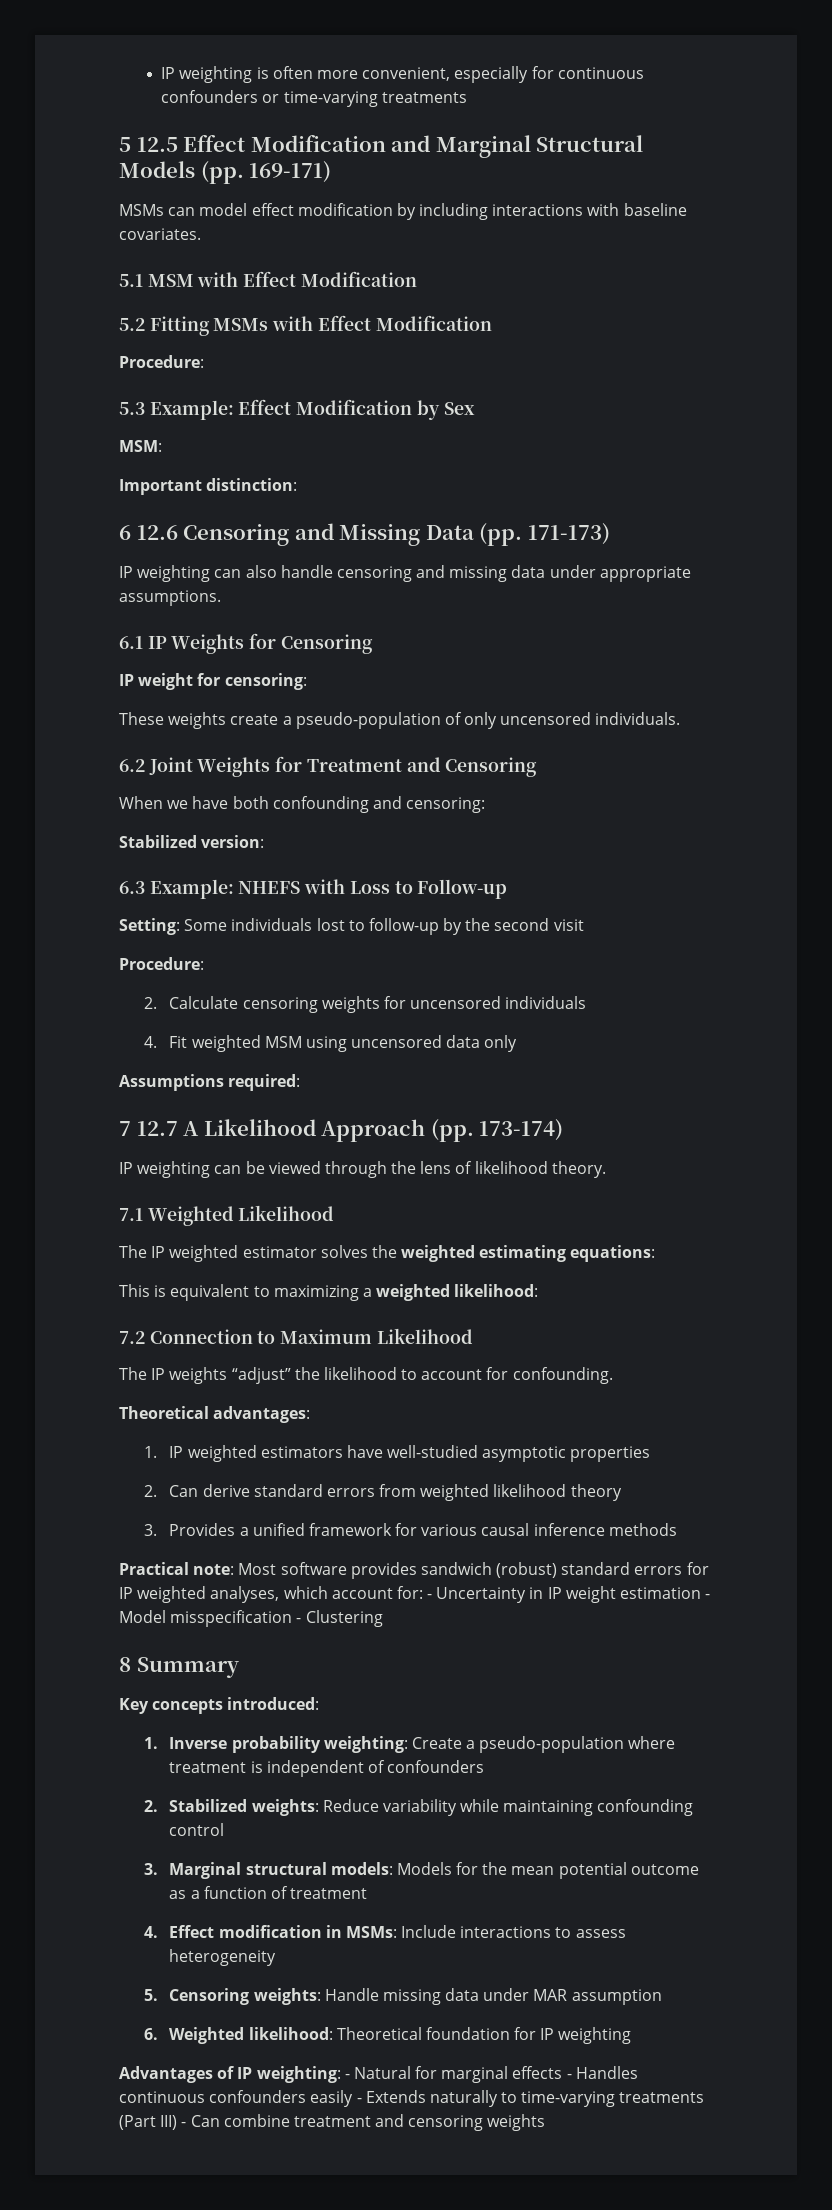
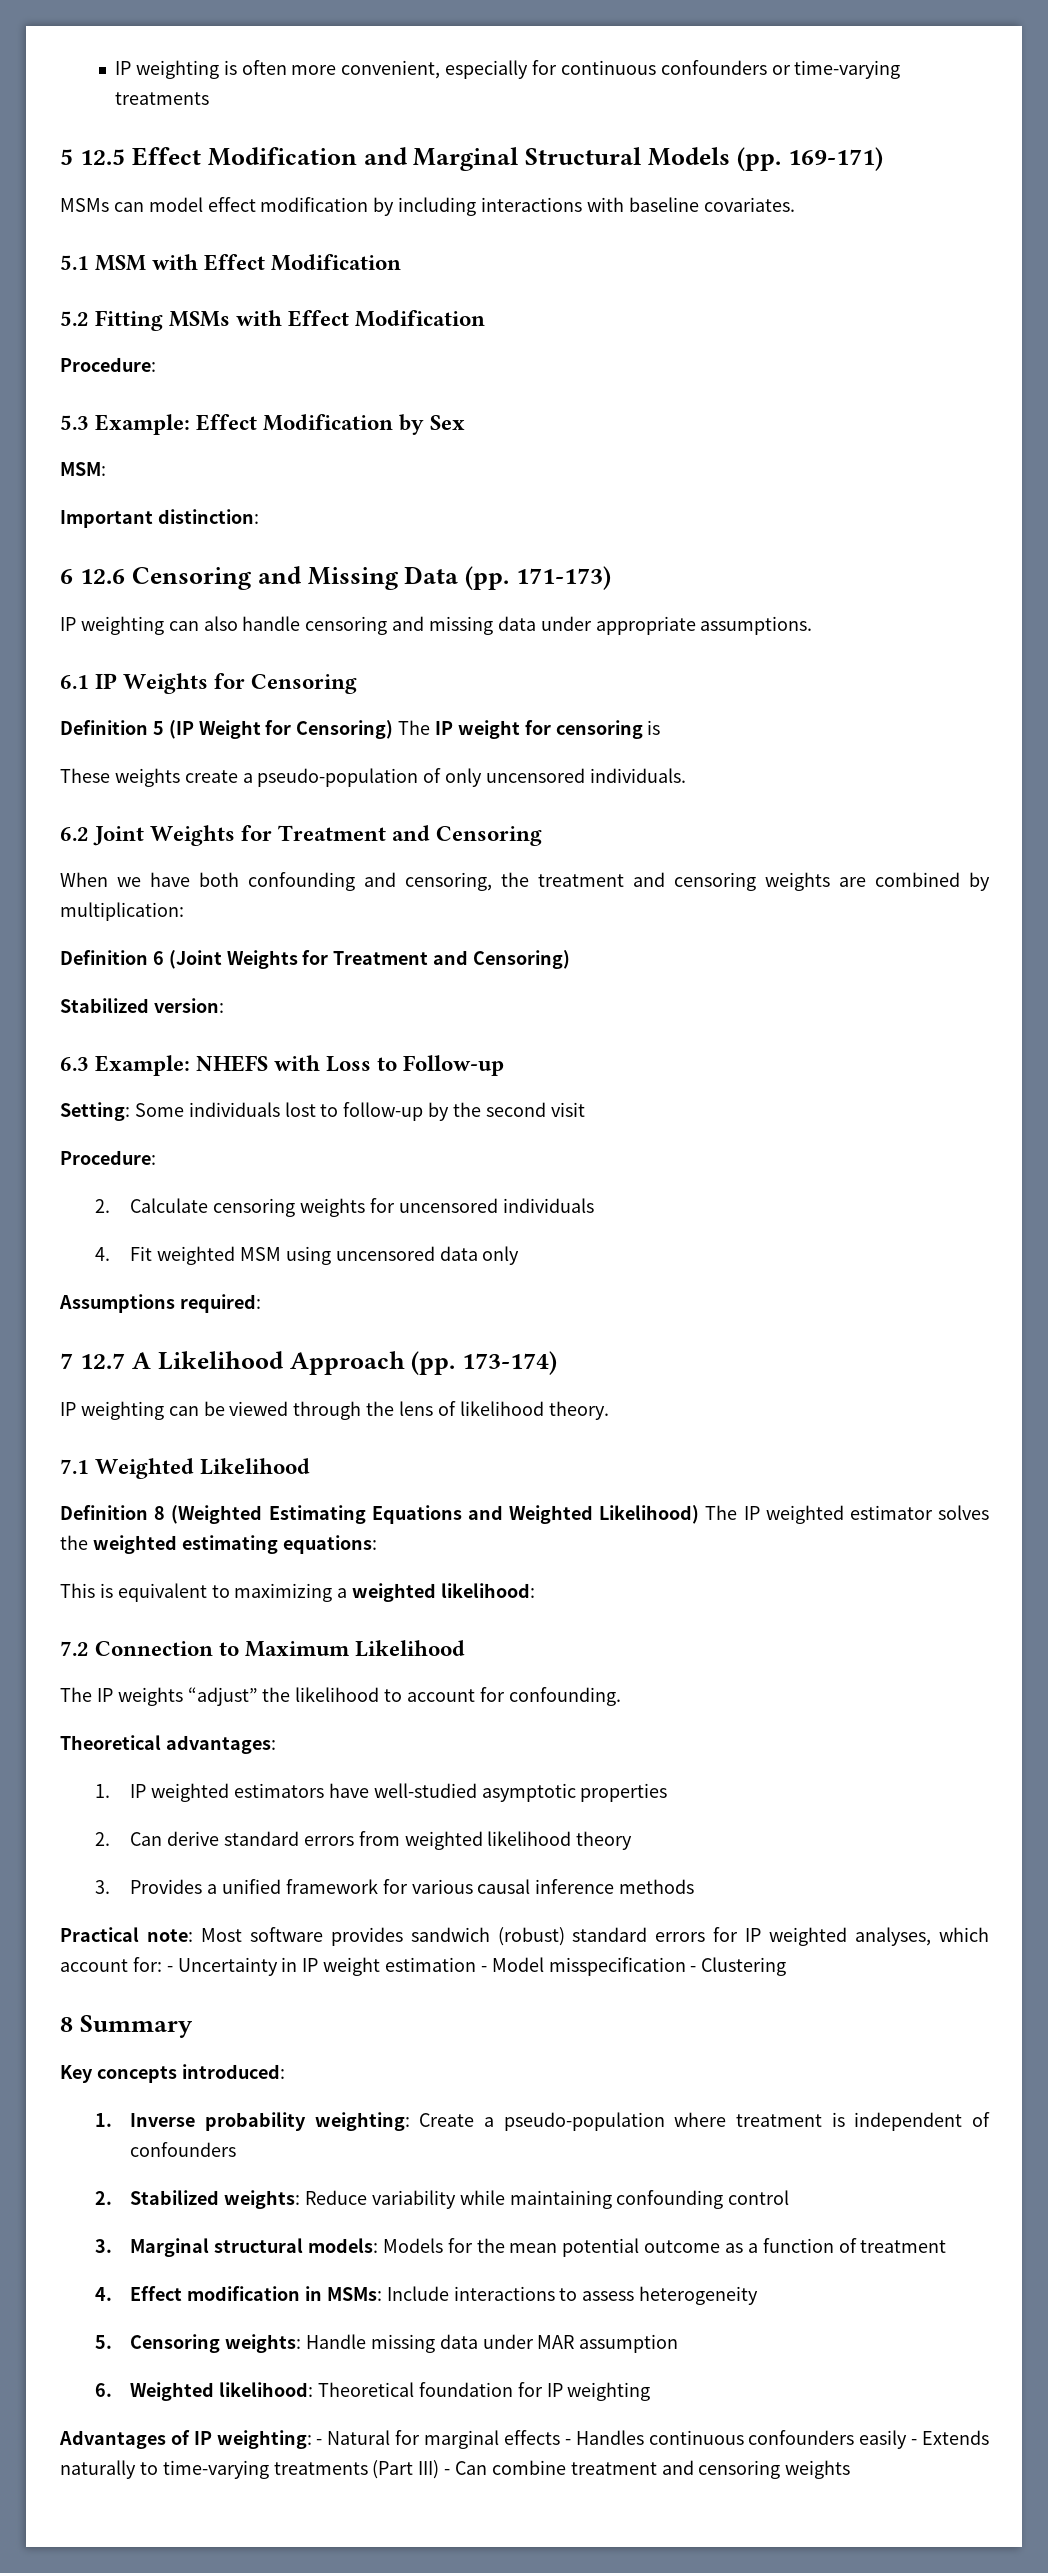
- IP weight for censoring:
+ Definition 5 (IP Weight for Censoring) The IP weight for censoring is
- When we have both confounding and censoring:
+ When we have both confounding and censoring, the treatment and censoring weights are combined by multiplication:
+ Definition 6 (Joint Weights for Treatment and Censoring)
- The IP weighted estimator solves the weighted estimating equations:
+ Definition 8 (Weighted Estimating Equations and Weighted Likelihood) The IP weighted estimator solves the weighted estimating equations:

